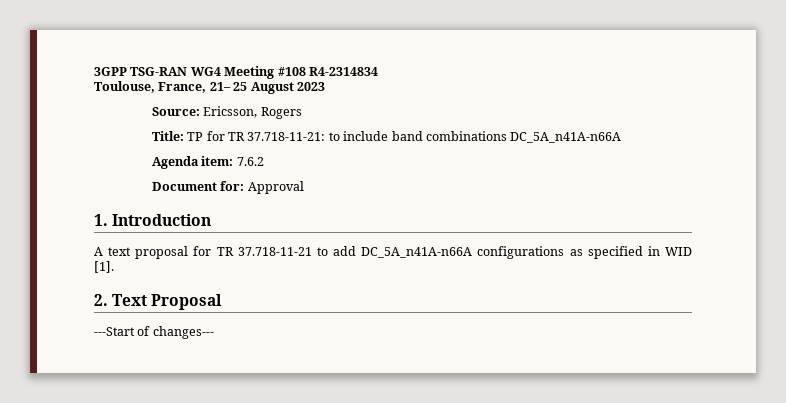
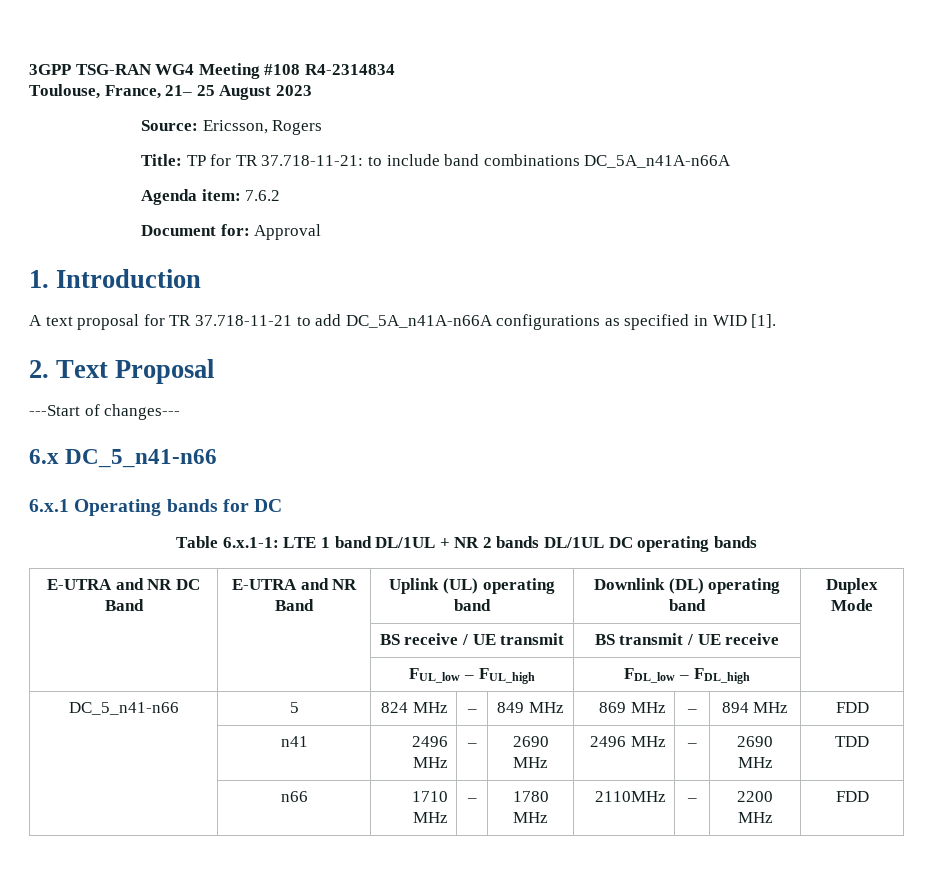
+ 6.x DC_5_n41-n66
+ 6.x.1 Operating bands for DC
+ Table 6.x.1-1: LTE 1 band DL/1UL + NR 2 bands DL/1UL DC operating bands
+ E-UTRA and NR DC Band | E-UTRA and NR Band | Uplink (UL) operating band | Downlink (DL) operating band | Duplex Mode
+ | | BS receive / UE transmit | BS transmit / UE receive |
+ | | FUL_low – FUL_high | FDL_low – FDL_high |
+ DC_5_n41-n66 | 5 | 824 MHz | – | 849 MHz | 869 MHz | – | 894 MHz | FDD
+ | n41 | 2496 MHz | – | 2690 MHz | 2496 MHz | – | 2690 MHz | TDD
+ | n66 | 1710 MHz | – | 1780 MHz | 2110MHz | – | 2200 MHz | FDD

